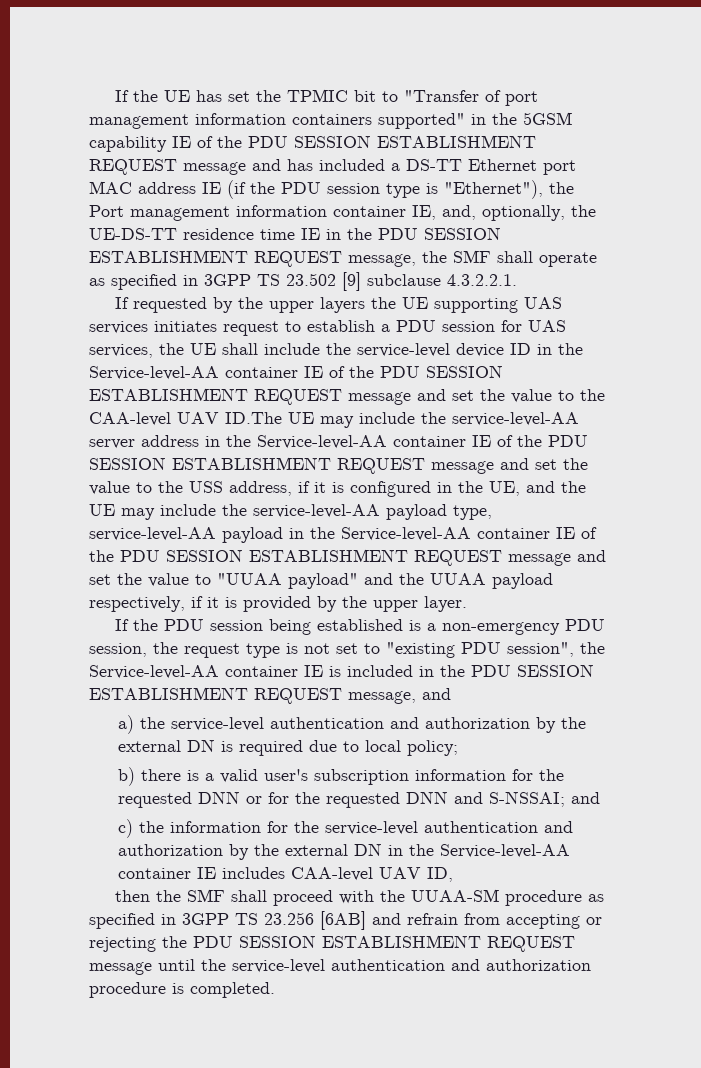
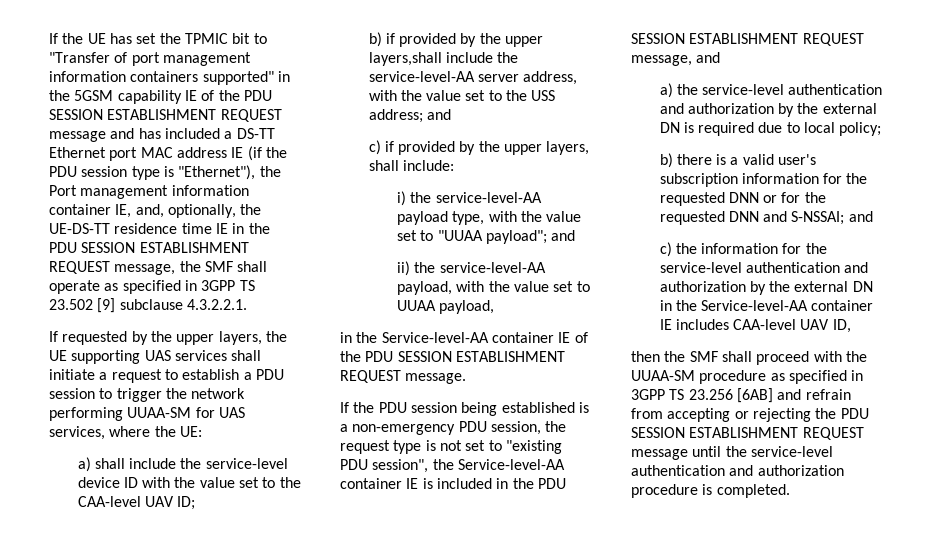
- If requested by the upper layers the UE supporting UAS services initiates request to establish a PDU session for UAS services, the UE shall include the service-level device ID in the Service-level-AA container IE of the PDU SESSION ESTABLISHMENT REQUEST message and set the value to the CAA-level UAV ID.The UE may include the service-level-AA server address in the Service-level-AA container IE of the PDU SESSION ESTABLISHMENT REQUEST message and set the value to the USS address, if it is configured in the UE, and the UE may include the service-level-AA payload type, service-level-AA payload in the Service-level-AA container IE of the PDU SESSION ESTABLISHMENT REQUEST message and set the value to "UUAA payload" and the UUAA payload respectively, if it is provided by the upper layer.
+ If requested by the upper layers, the UE supporting UAS services shall initiate a request to establish a PDU session to trigger the network performing UUAA-SM for UAS services, where the UE:
+ a) shall include the service-level device ID with the value set to the CAA-level UAV ID;
+ b) if provided by the upper layers,shall include the service-level-AA server address, with the value set to the USS address; and
+ c) if provided by the upper layers, shall include:
+ i) the service-level-AA payload type, with the value set to "UUAA payload"; and
+ ii) the service-level-AA payload, with the value set to UUAA payload,
+ in the Service-level-AA container IE of the PDU SESSION ESTABLISHMENT REQUEST message.

